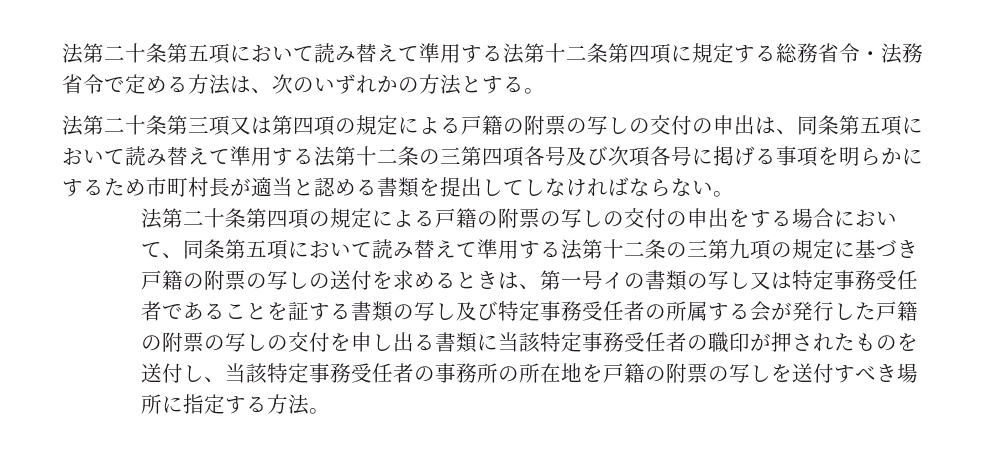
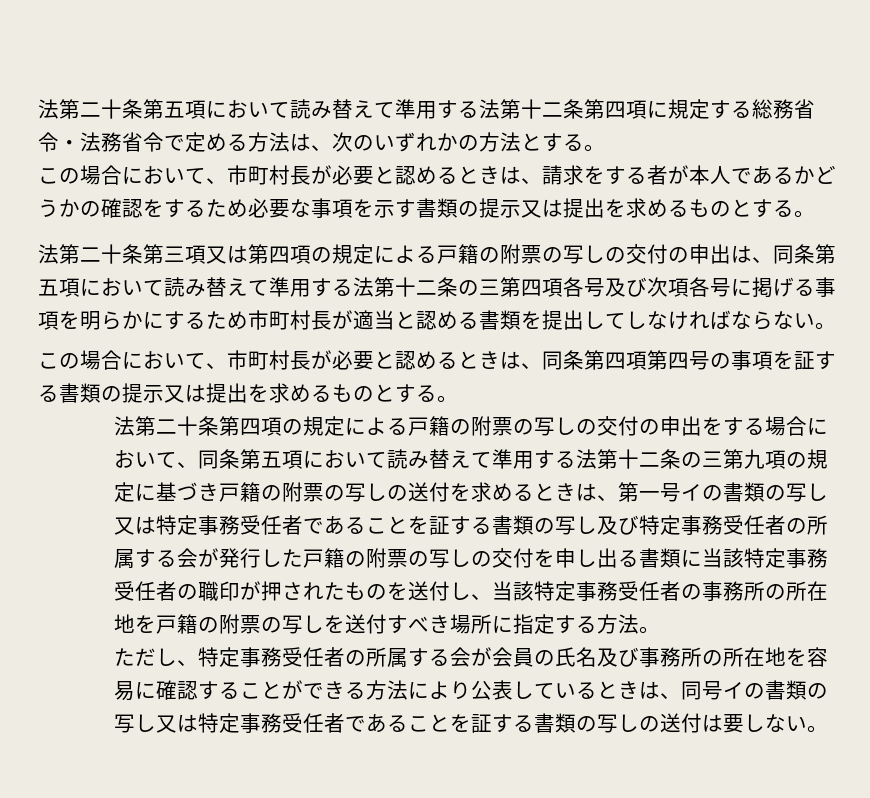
+ この場合において、市町村長が必要と認めるときは、請求をする者が本人であるかどうかの確認をするため必要な事項を示す書類の提示又は提出を求めるものとする。
+ この場合において、市町村長が必要と認めるときは、同条第四項第四号の事項を証する書類の提示又は提出を求めるものとする。
+ ただし、特定事務受任者の所属する会が会員の氏名及び事務所の所在地を容易に確認することができる方法により公表しているときは、同号イの書類の写し又は特定事務受任者であることを証する書類の写しの送付は要しない。

